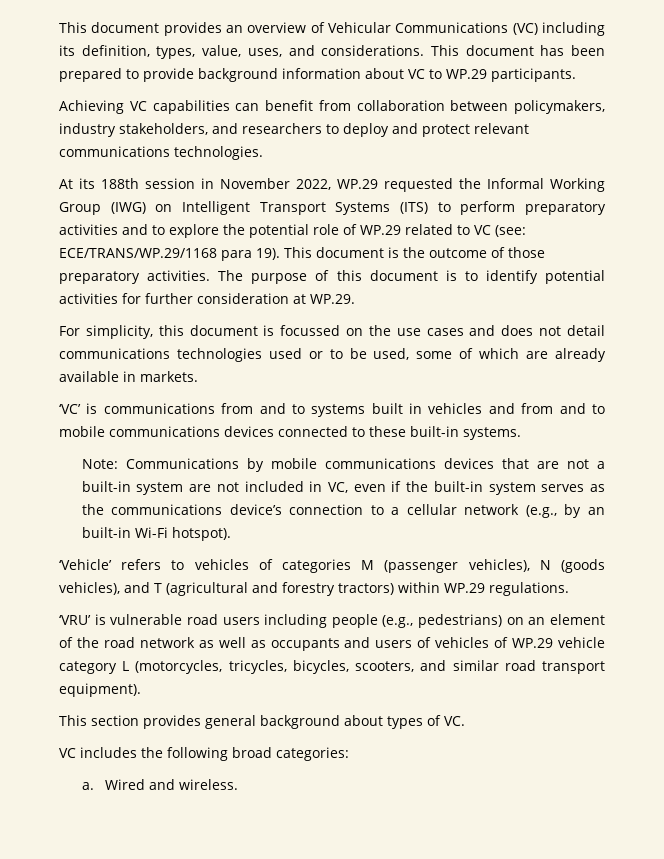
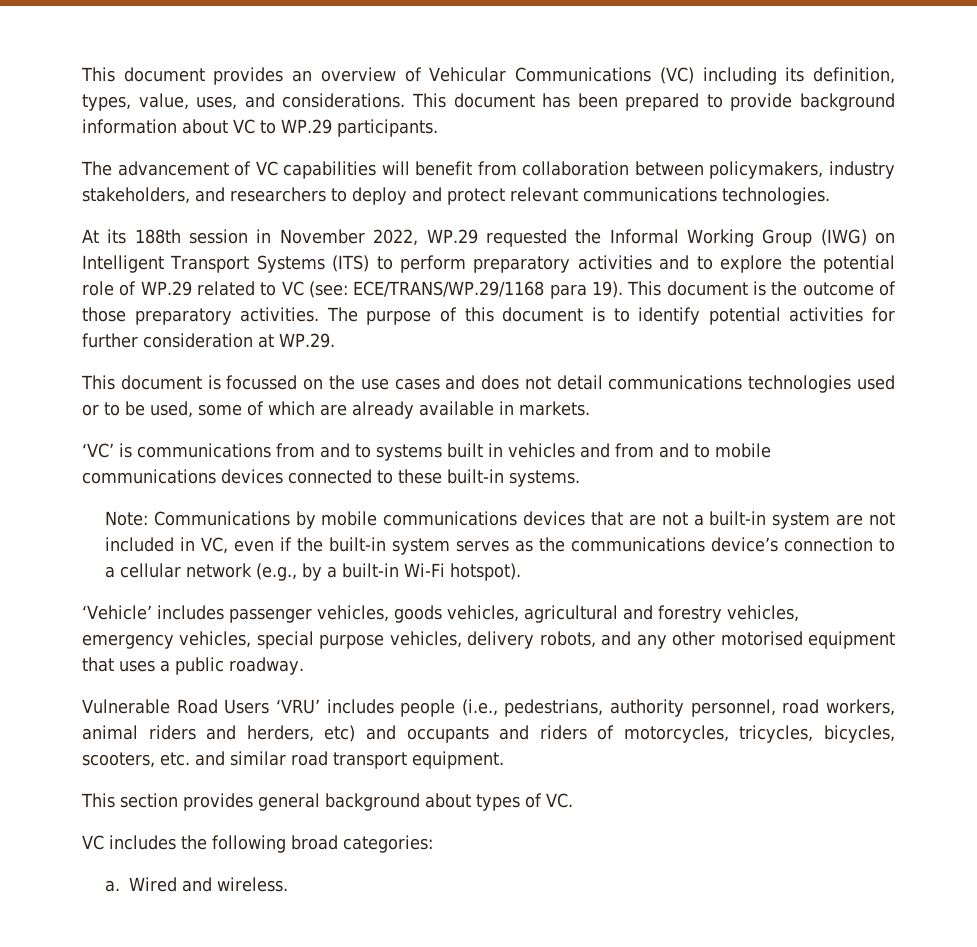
- Achieving VC capabilities can benefit from collaboration between policymakers, industry stakeholders, and researchers to deploy and protect relevant communications technologies.
+ The advancement of VC capabilities will benefit from collaboration between policymakers, industry stakeholders, and researchers to deploy and protect relevant communications technologies.
- For simplicity, this document is focussed on the use cases and does not detail communications technologies used or to be used, some of which are already available in markets.
+ This document is focussed on the use cases and does not detail communications technologies used or to be used, some of which are already available in markets.
- Note: Communications by mobile communications devices that are not a built-in system are not included in VC, even if the built-in system serves as the communications device’s connection to a cellular network (e.g., by an built-in Wi-Fi hotspot).
+ Note: Communications by mobile communications devices that are not a built-in system are not included in VC, even if the built-in system serves as the communications device’s connection to a cellular network (e.g., by a built-in Wi-Fi hotspot).
- ‘Vehicle’ refers to vehicles of categories M (passenger vehicles), N (goods vehicles), and T (agricultural and forestry tractors) within WP.29 regulations.
- ‘VRU’ is vulnerable road users including people (e.g., pedestrians) on an element of the road network as well as occupants and users of vehicles of WP.29 vehicle category L (motorcycles, tricycles, bicycles, scooters, and similar road transport equipment).
+ ‘Vehicle’ includes passenger vehicles, goods vehicles, agricultural and forestry vehicles, emergency vehicles, special purpose vehicles, delivery robots, and any other motorised equipment that uses a public roadway.
+ Vulnerable Road Users ‘VRU’ includes people (i.e., pedestrians, authority personnel, road workers, animal riders and herders, etc) and occupants and riders of motorcycles, tricycles, bicycles, scooters, etc. and similar road transport equipment.

